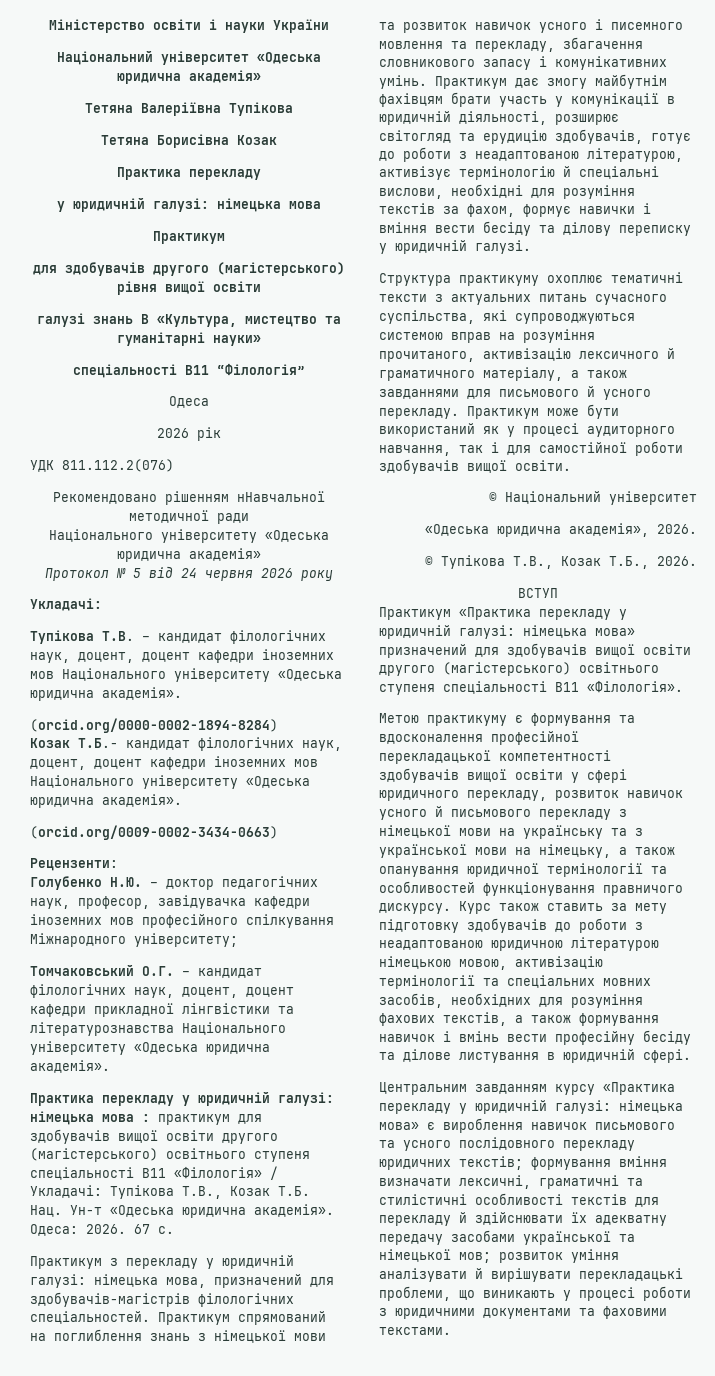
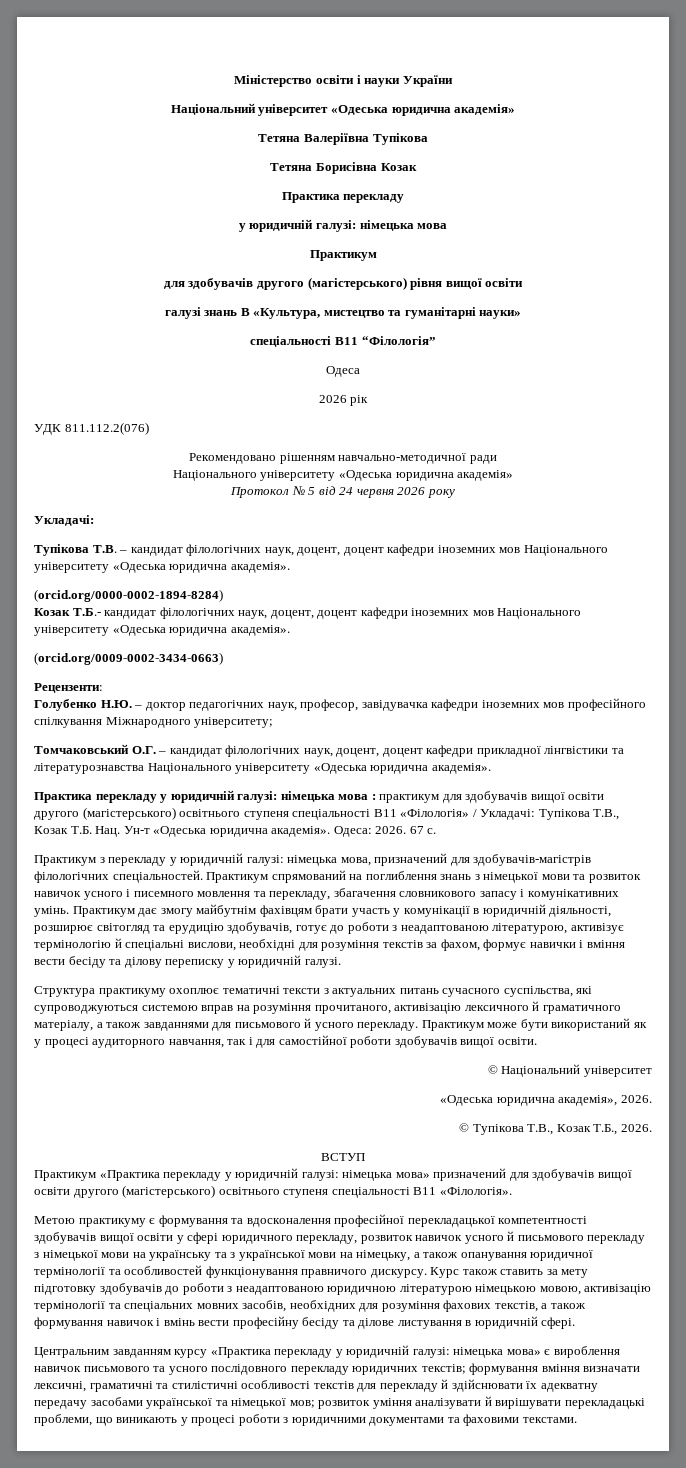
- Рекомендовано рішенням нНавчальної методичної ради
+ Рекомендовано рішенням навчально-методичної ради

